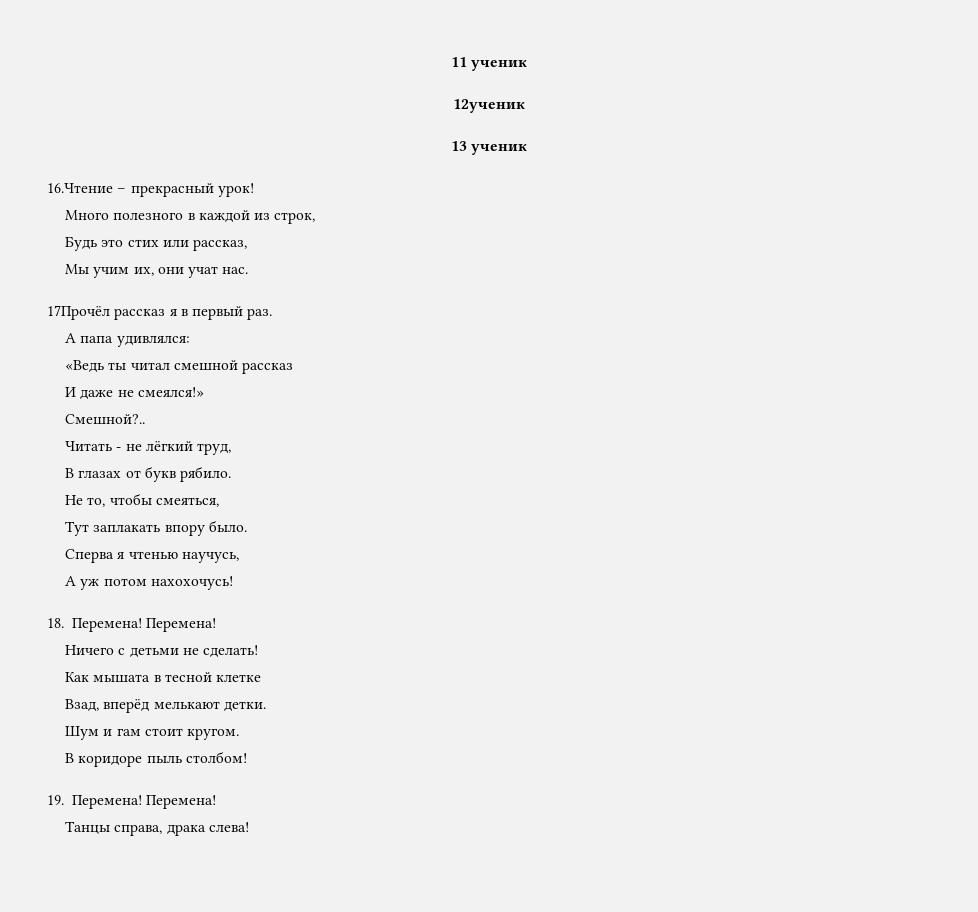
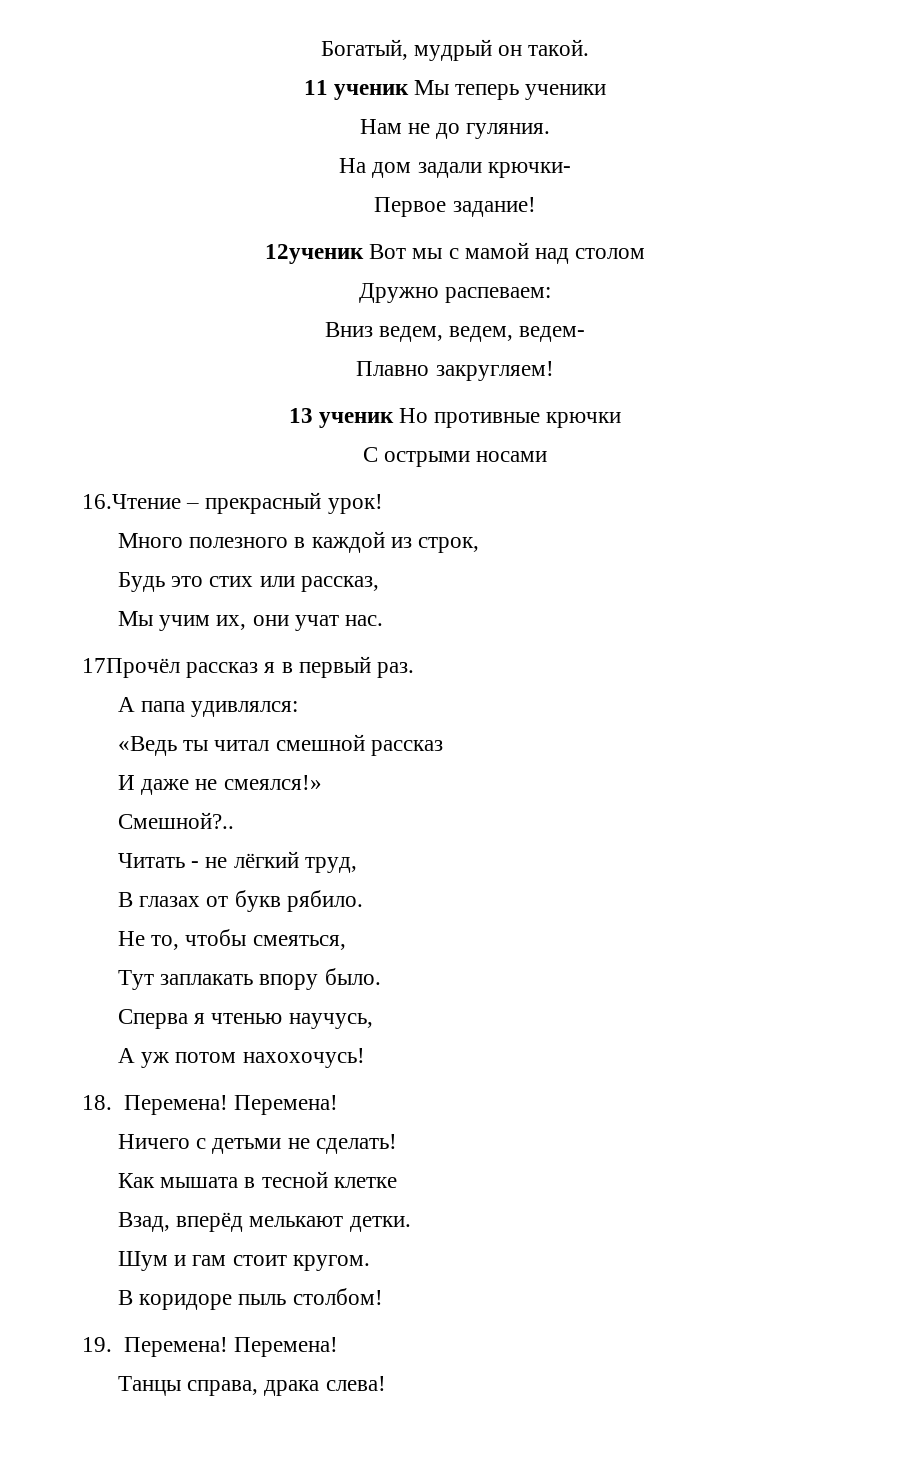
- 11 ученик
- 12ученик
- 13 ученик
+ Богатый, мудрый он такой.
+ 11 ученик Мы теперь ученики
+ Нам не до гуляния.
+ На дом задали крючки-
+ Первое задание!
+ 12ученик Вот мы с мамой над столом
+ Дружно распеваем:
+ Вниз ведем, ведем, ведем-
+ Плавно закругляем!
+ 13 ученик Но противные крючки
+ С острыми носами

